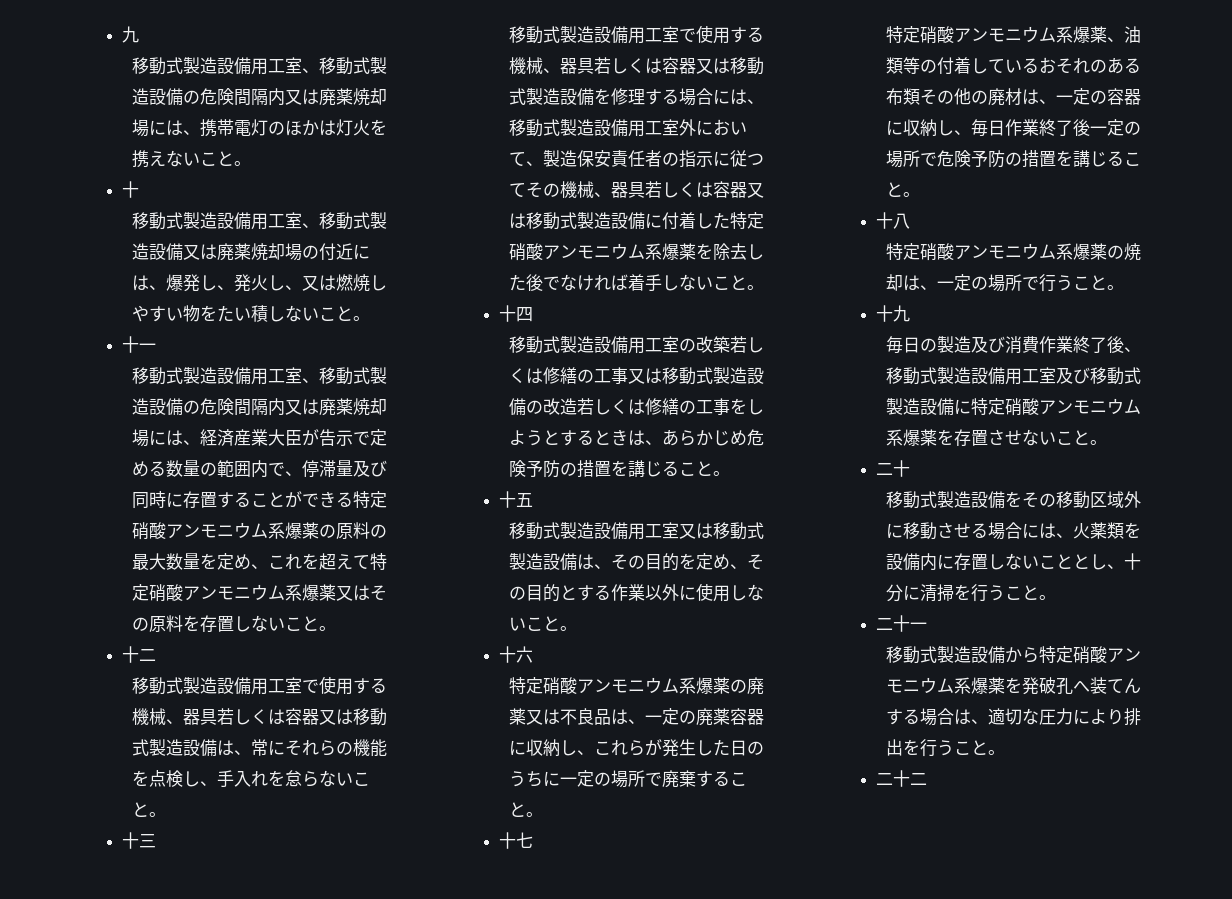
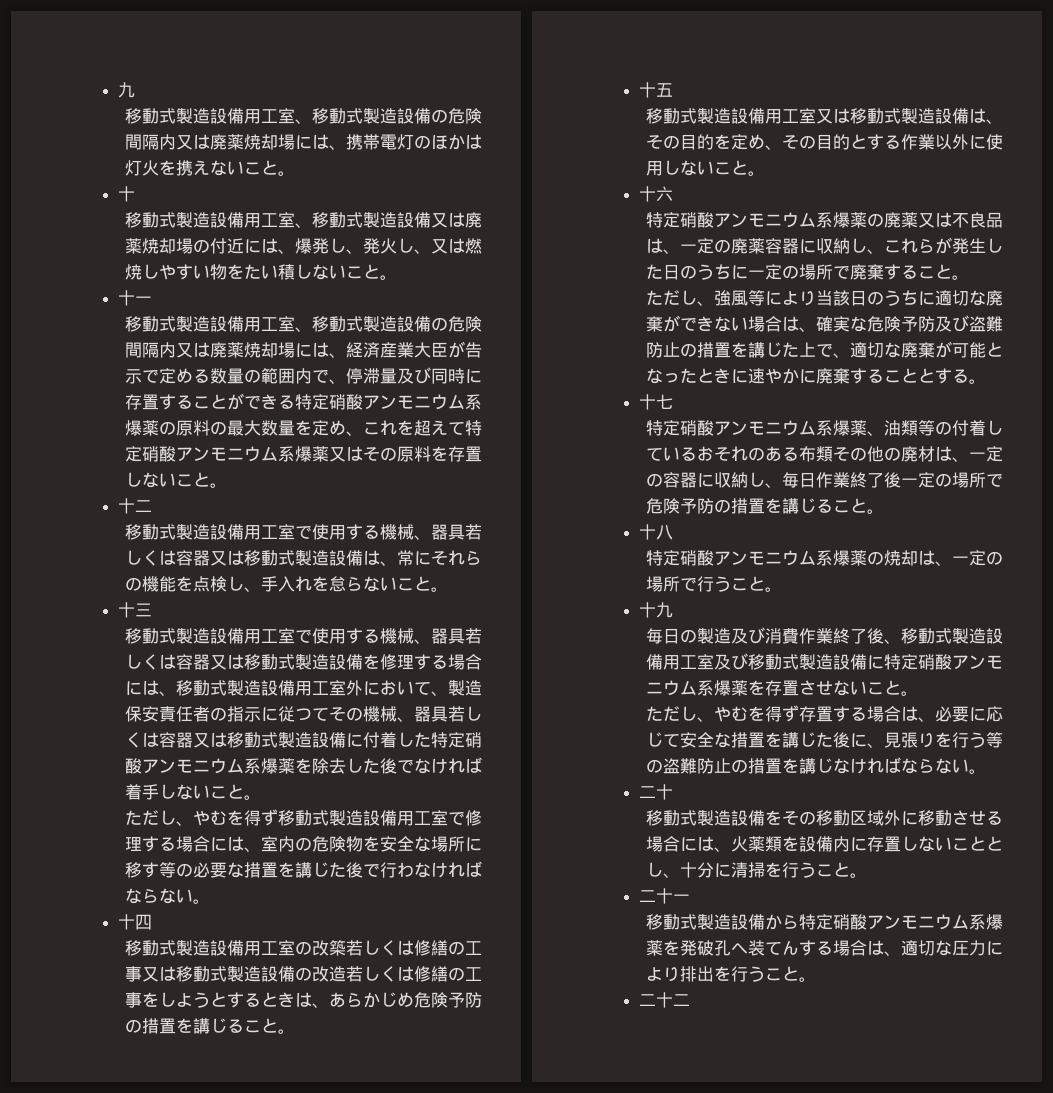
+ ただし、やむを得ず移動式製造設備用工室で修理する場合には、室内の危険物を安全な場所に移す等の必要な措置を講じた後で行わなければならない。
+ ただし、強風等により当該日のうちに適切な廃棄ができない場合は、確実な危険予防及び盗難防止の措置を講じた上で、適切な廃棄が可能となったときに速やかに廃棄することとする。
+ ただし、やむを得ず存置する場合は、必要に応じて安全な措置を講じた後に、見張りを行う等の盗難防止の措置を講じなければならない。

